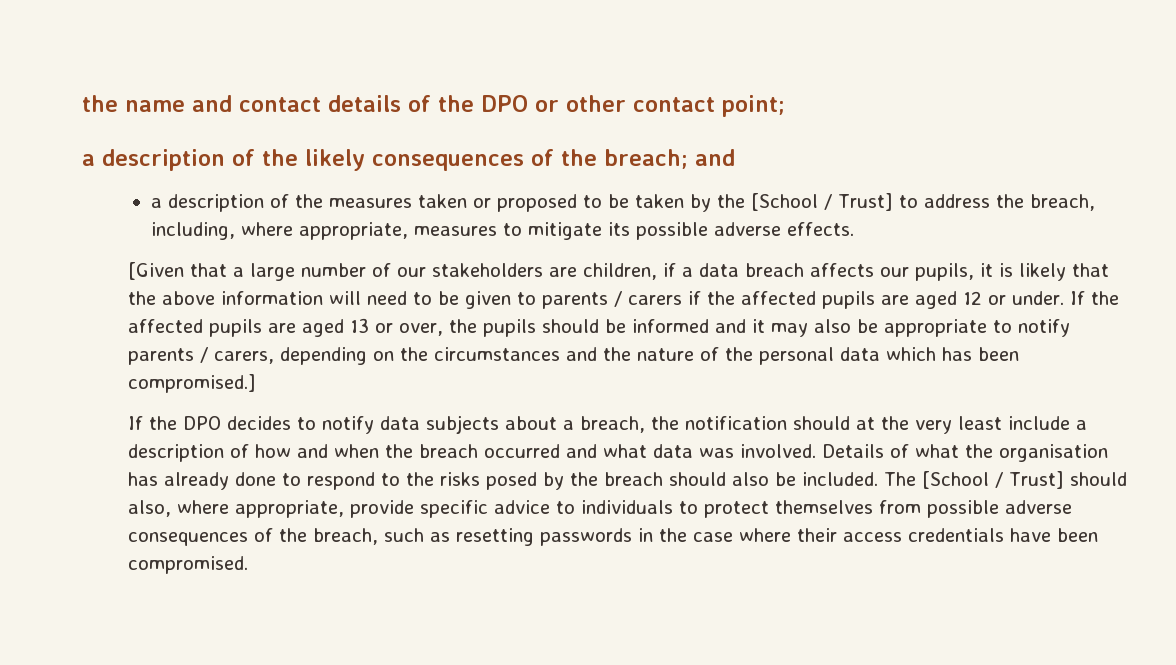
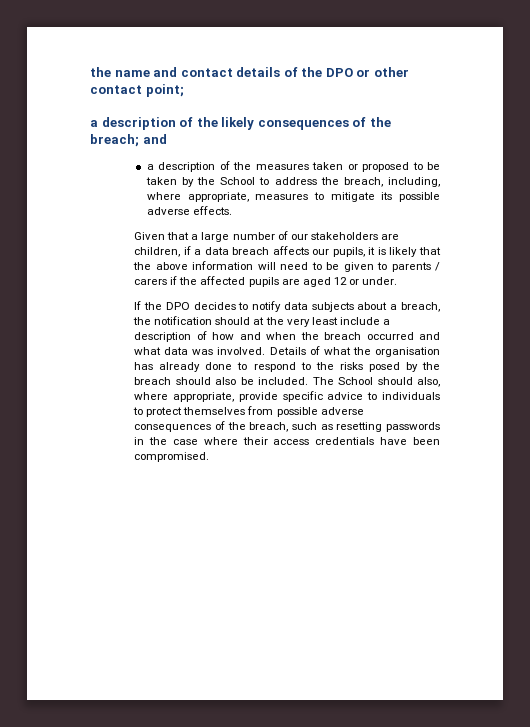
- a description of the measures taken or proposed to be taken by the [School / Trust] to address the breach, including, where appropriate, measures to mitigate its possible adverse effects.
+ a description of the measures taken or proposed to be taken by the School to address the breach, including, where appropriate, measures to mitigate its possible adverse effects.
- [Given that a large number of our stakeholders are children, if a data breach affects our pupils, it is likely that the above information will need to be given to parents / carers if the affected pupils are aged 12 or under. If the affected pupils are aged 13 or over, the pupils should be informed and it may also be appropriate to notify parents / carers, depending on the circumstances and the nature of the personal data which has been compromised.]
+ Given that a large number of our stakeholders are children, if a data breach affects our pupils, it is likely that the above information will need to be given to parents / carers if the affected pupils are aged 12 or under.
- The [School / Trust] should also, where appropriate, provide specific advice to individuals to protect themselves from possible adverse consequences of the breach, such as resetting passwords in the case where their access credentials have been compromised.
+ The School should also, where appropriate, provide specific advice to individuals to protect themselves from possible adverse consequences of the breach, such as resetting passwords in the case where their access credentials have been compromised.

